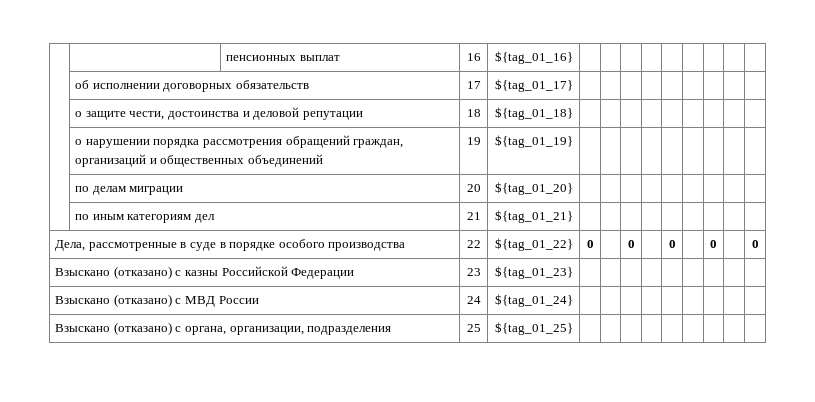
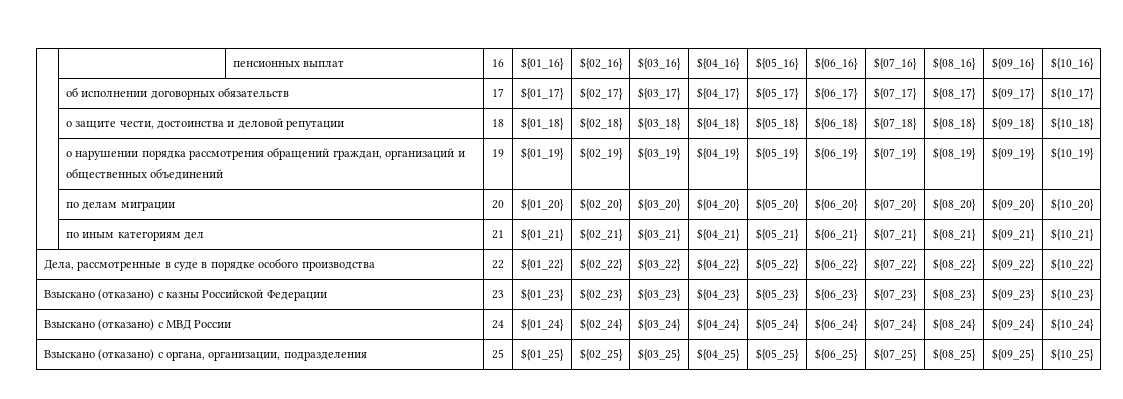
- | | пенсионных выплат | 16 | ${tag_01_16} | | | | | | | | |
+ | | пенсионных выплат | 16 | ${01_16} | ${02_16} | ${03_16} | ${04_16} | ${05_16} | ${06_16} | ${07_16} | ${08_16} | ${09_16} | ${10_16}
- | об исполнении договорных обязательств | 17 | ${tag_01_17} | | | | | | | | |
+ | об исполнении договорных обязательств | 17 | ${01_17} | ${02_17} | ${03_17} | ${04_17} | ${05_17} | ${06_17} | ${07_17} | ${08_17} | ${09_17} | ${10_17}
- | о защите чести, достоинства и деловой репутации | 18 | ${tag_01_18} | | | | | | | | |
+ | о защите чести, достоинства и деловой репутации | 18 | ${01_18} | ${02_18} | ${03_18} | ${04_18} | ${05_18} | ${06_18} | ${07_18} | ${08_18} | ${09_18} | ${10_18}
- | о нарушении порядка рассмотрения обращений граждан, организаций и общественных объединений | 19 | ${tag_01_19} | | | | | | | | |
- | по делам миграции | 20 | ${tag_01_20} | | | | | | | | |
+ | о нарушении порядка рассмотрения обращений граждан, организаций и общественных объединений | 19 | ${01_19} | ${02_19} | ${03_19} | ${04_19} | ${05_19} | ${06_19} | ${07_19} | ${08_19} | ${09_19} | ${10_19}
+ | по делам миграции | 20 | ${01_20} | ${02_20} | ${03_20} | ${04_20} | ${05_20} | ${06_20} | ${07_20} | ${08_20} | ${09_20} | ${10_20}
- | по иным категориям дел | 21 | ${tag_01_21} | | | | | | | | |
+ | по иным категориям дел | 21 | ${01_21} | ${02_21} | ${03_21} | ${04_21} | ${05_21} | ${06_21} | ${07_21} | ${08_21} | ${09_21} | ${10_21}
- Дела, рассмотренные в суде в порядке особого производства | 22 | ${tag_01_22} | 0 | | 0 | | 0 | | 0 | | 0
+ Дела, рассмотренные в суде в порядке особого производства | 22 | ${01_22} | ${02_22} | ${03_22} | ${04_22} | ${05_22} | ${06_22} | ${07_22} | ${08_22} | ${09_22} | ${10_22}
- Взыскано (отказано) с казны Российской Федерации | 23 | ${tag_01_23} | | | | | | | | |
+ Взыскано (отказано) с казны Российской Федерации | 23 | ${01_23} | ${02_23} | ${03_23} | ${04_23} | ${05_23} | ${06_23} | ${07_23} | ${08_23} | ${09_23} | ${10_23}
- Взыскано (отказано) с МВД России | 24 | ${tag_01_24} | | | | | | | | |
+ Взыскано (отказано) с МВД России | 24 | ${01_24} | ${02_24} | ${03_24} | ${04_24} | ${05_24} | ${06_24} | ${07_24} | ${08_24} | ${09_24} | ${10_24}
- Взыскано (отказано) с органа, организации, подразделения | 25 | ${tag_01_25} | | | | | | | | |
+ Взыскано (отказано) с органа, организации, подразделения | 25 | ${01_25} | ${02_25} | ${03_25} | ${04_25} | ${05_25} | ${06_25} | ${07_25} | ${08_25} | ${09_25} | ${10_25}

